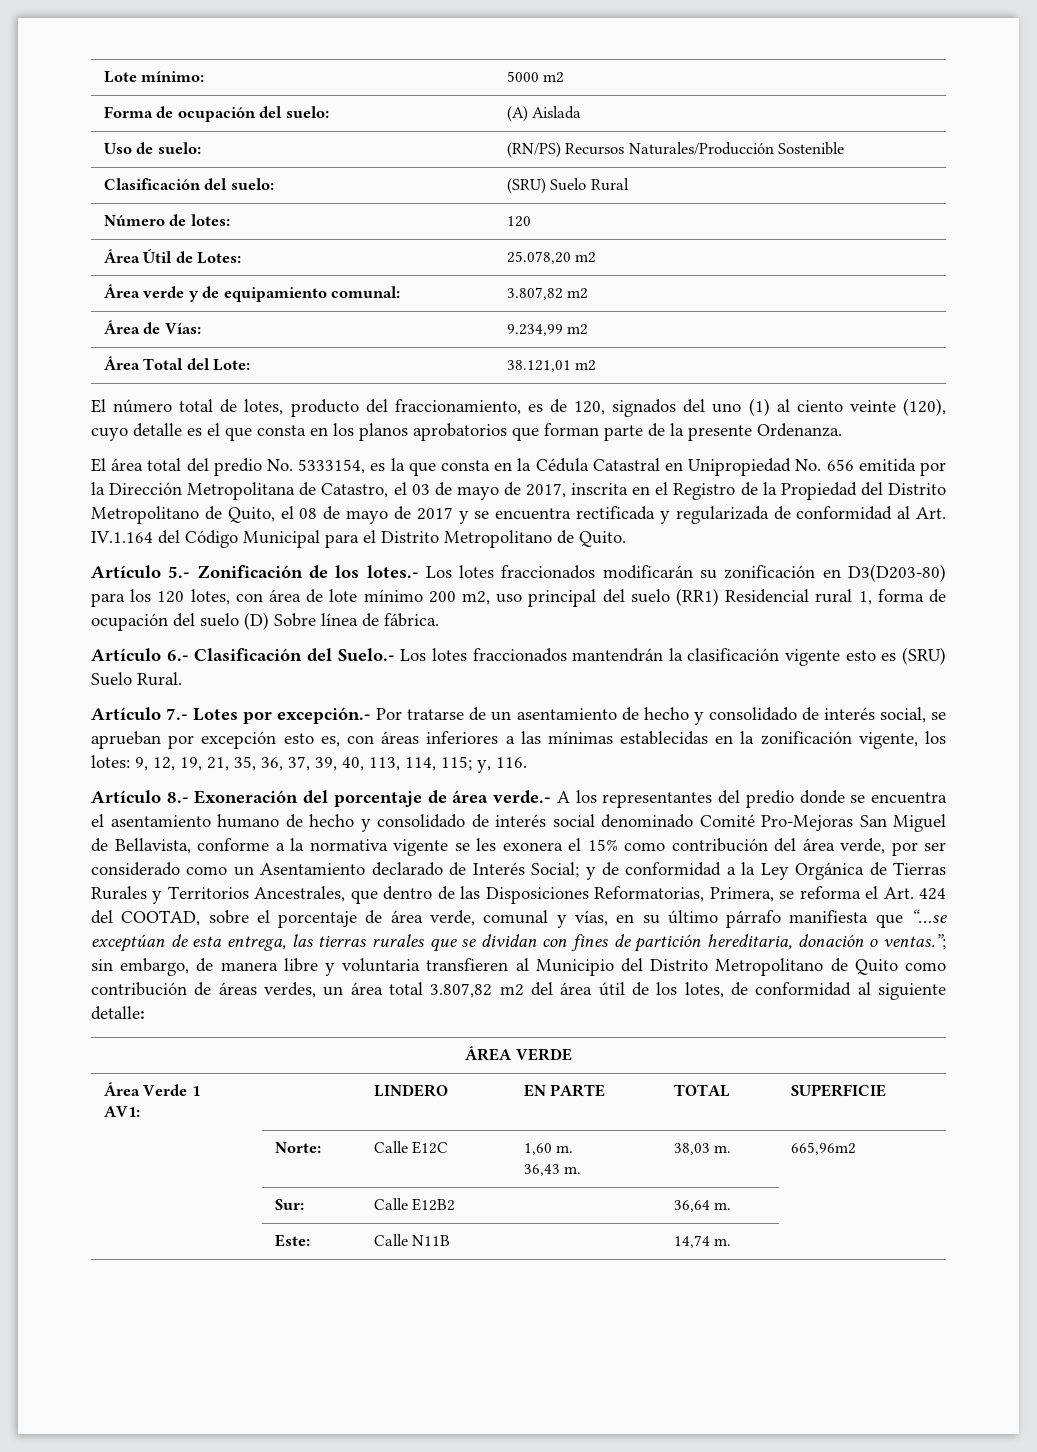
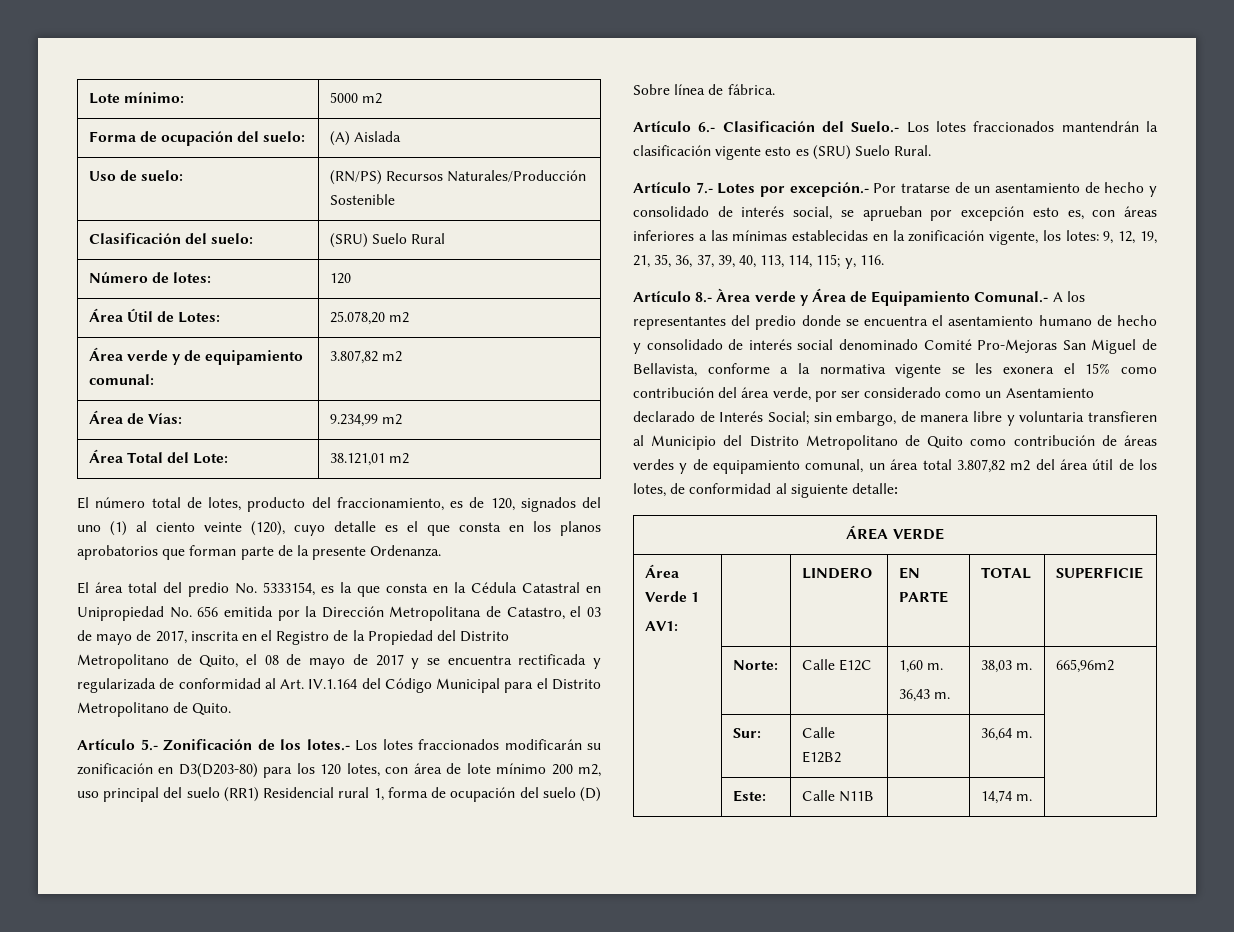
- Artículo 8.- Exoneración del porcentaje de área verde.- A los representantes del predio donde se encuentra el asentamiento humano de hecho y consolidado de interés social denominado Comité Pro-Mejoras San Miguel de Bellavista, conforme a la normativa vigente se les exonera el 15% como contribución del área verde, por ser considerado como un Asentamiento declarado de Interés Social;
+ Artículo 8.- Àrea verde y Área de Equipamiento Comunal.- A los representantes del predio donde se encuentra el asentamiento humano de hecho y consolidado de interés social denominado Comité Pro-Mejoras San Miguel de Bellavista, conforme a la normativa vigente se les exonera el 15% como contribución del área verde, por ser considerado como un Asentamiento declarado de Interés Social;
- y de conformidad a la Ley Orgánica de Tierras Rurales y Territorios Ancestrales, que dentro de las Disposiciones Reformatorias, Primera, se reforma el Art. 424 del COOTAD, sobre el porcentaje de área verde, comunal y vías, en su último párrafo manifiesta que “…se exceptúan de esta entrega, las tierras rurales que se dividan con fines de partición hereditaria, donación o ventas.”;
- sin embargo, de manera libre y voluntaria transfieren al Municipio del Distrito Metropolitano de Quito como contribución de áreas verdes, un área total 3.807,82 m2 del área útil de los lotes, de conformidad al siguiente detalle:
+ sin embargo, de manera libre y voluntaria transfieren al Municipio del Distrito Metropolitano de Quito como contribución de áreas verdes y de equipamiento comunal, un área total 3.807,82 m2 del área útil de los lotes, de conformidad al siguiente detalle:

